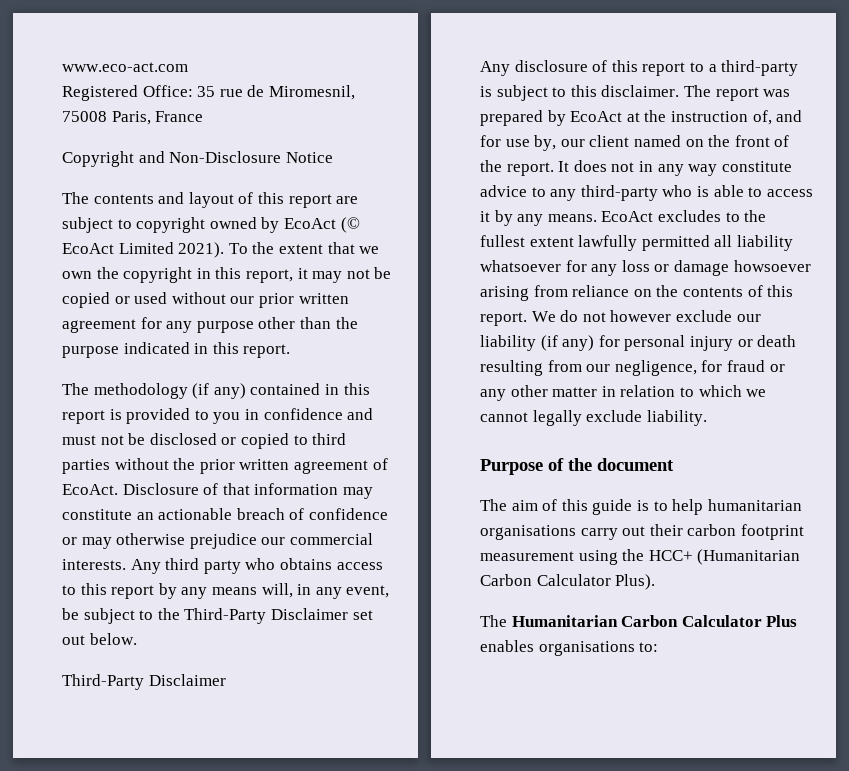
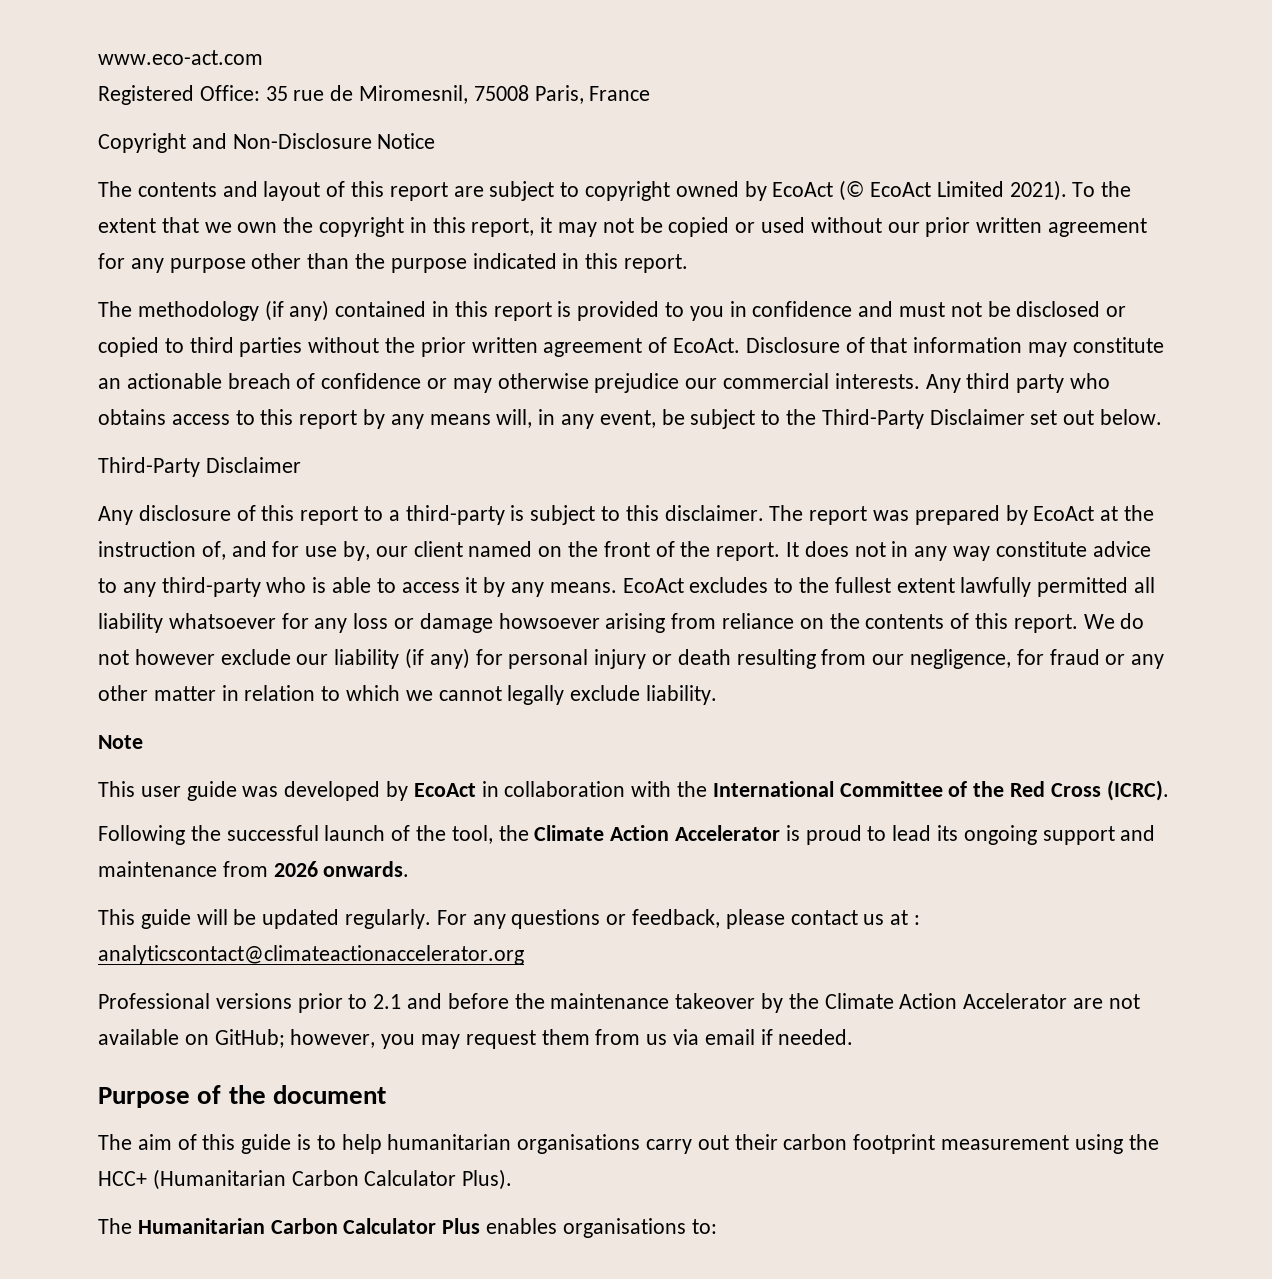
+ Note
+ This user guide was developed by EcoAct in collaboration with the International Committee of the Red Cross (ICRC).
+ Following the successful launch of the tool, the Climate Action Accelerator is proud to lead its ongoing support and maintenance from 2026 onwards.
+ This guide will be updated regularly. For any questions or feedback, please contact us at : analyticscontact@climateactionaccelerator.org
+ Professional versions prior to 2.1 and before the maintenance takeover by the Climate Action Accelerator are not available on GitHub; however, you may request them from us via email if needed.

